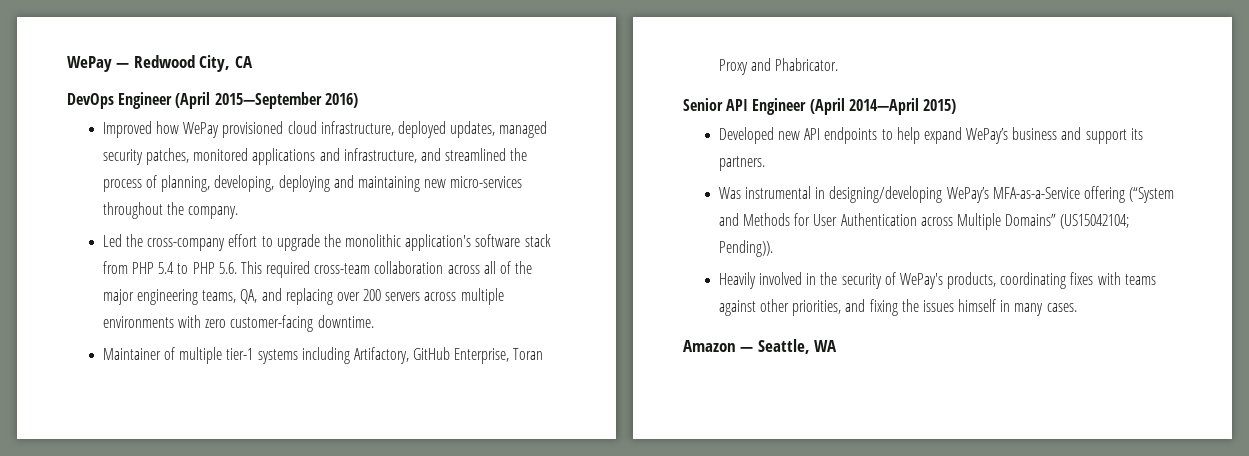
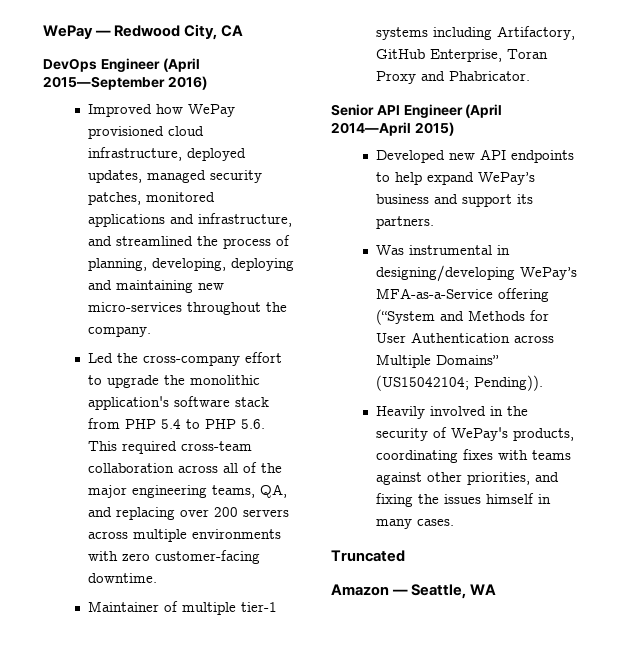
+ Truncated

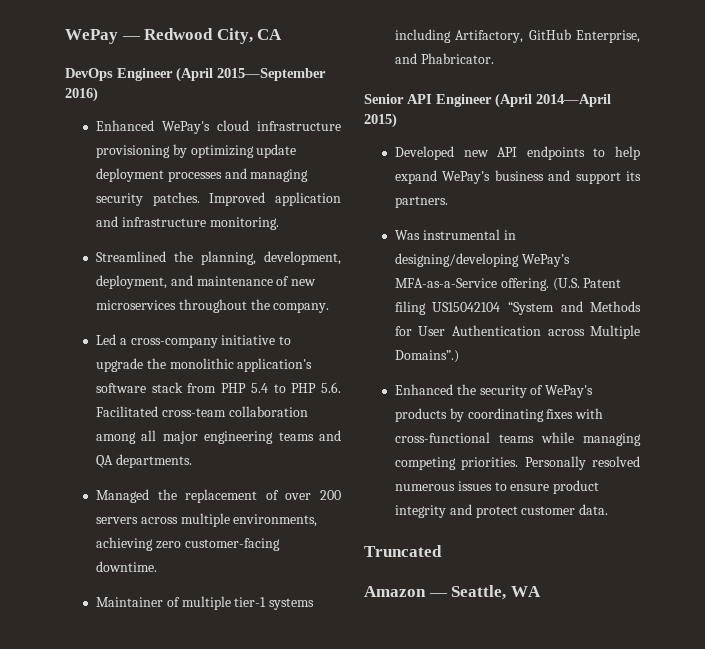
- Improved how WePay provisioned cloud infrastructure, deployed updates, managed security patches, monitored applications and infrastructure, and streamlined the process of planning, developing, deploying and maintaining new micro-services throughout the company.
+ Enhanced WePay's cloud infrastructure provisioning by optimizing update deployment processes and managing security patches. Improved application and infrastructure monitoring.
+ Streamlined the planning, development, deployment, and maintenance of new microservices throughout the company.
- Led the cross-company effort to upgrade the monolithic application's software stack from PHP 5.4 to PHP 5.6. This required cross-team collaboration across all of the major engineering teams, QA, and replacing over 200 servers across multiple environments with zero customer-facing downtime.
+ Led a cross-company initiative to upgrade the monolithic application's software stack from PHP 5.4 to PHP 5.6. Facilitated cross-team collaboration among all major engineering teams and QA departments.
+ Managed the replacement of over 200 servers across multiple environments, achieving zero customer-facing downtime.
- Maintainer of multiple tier-1 systems including Artifactory, GitHub Enterprise, Toran Proxy and Phabricator.
+ Maintainer of multiple tier-1 systems including Artifactory, GitHub Enterprise, and Phabricator.
- Was instrumental in designing/developing WePay’s MFA-as-a-Service offering (“System and Methods for User Authentication across Multiple Domains” (US15042104; Pending)).
- Heavily involved in the security of WePay's products, coordinating fixes with teams against other priorities, and fixing the issues himself in many cases.
+ Was instrumental in designing/developing WePay’s MFA-as-a-Service offering. (U.S. Patent filing US15042104 “System and Methods for User Authentication across Multiple Domains”.)
+ Enhanced the security of WePay's products by coordinating fixes with cross-functional teams while managing competing priorities. Personally resolved numerous issues to ensure product integrity and protect customer data.

